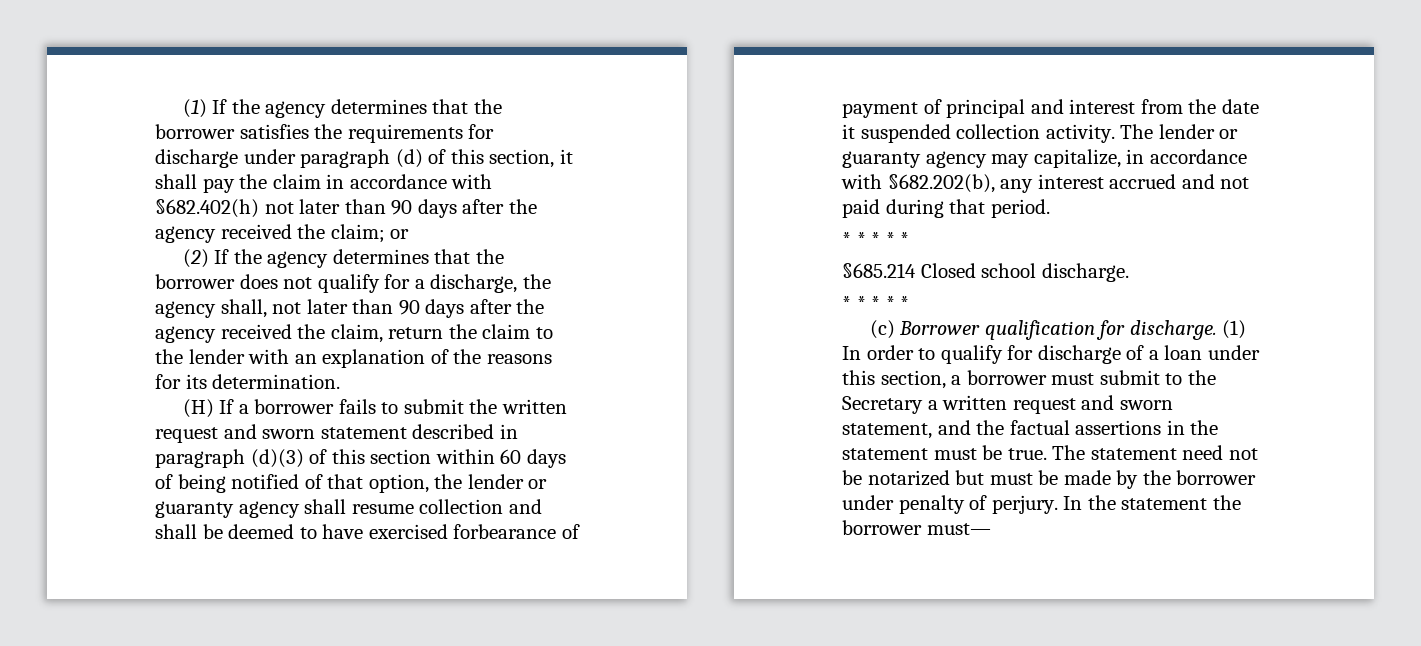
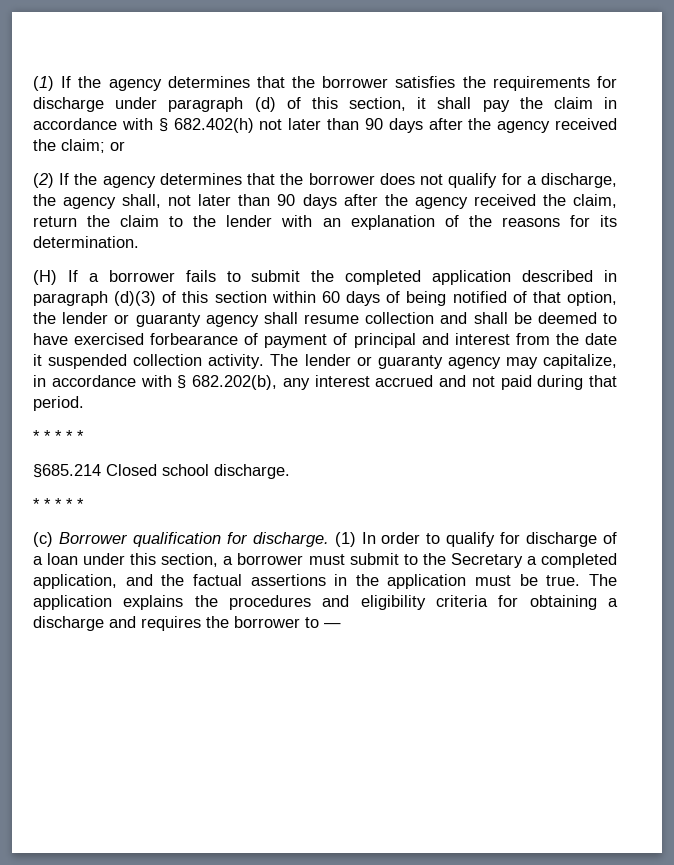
- (1) If the agency determines that the borrower satisfies the requirements for discharge under paragraph (d) of this section, it shall pay the claim in accordance with §682.402(h) not later than 90 days after the agency received the claim; or
+ (1) If the agency determines that the borrower satisfies the requirements for discharge under paragraph (d) of this section, it shall pay the claim in accordance with § 682.402(h) not later than 90 days after the agency received the claim; or
- (H) If a borrower fails to submit the written request and sworn statement described in paragraph (d)(3) of this section within 60 days of being notified of that option, the lender or guaranty agency shall resume collection and shall be deemed to have exercised forbearance of payment of principal and interest from the date it suspended collection activity.
+ (H) If a borrower fails to submit the completed application described in paragraph (d)(3) of this section within 60 days of being notified of that option, the lender or guaranty agency shall resume collection and shall be deemed to have exercised forbearance of payment of principal and interest from the date it suspended collection activity.
- The lender or guaranty agency may capitalize, in accordance with §682.202(b), any interest accrued and not paid during that period.
+ The lender or guaranty agency may capitalize, in accordance with § 682.202(b), any interest accrued and not paid during that period.
- (1) In order to qualify for discharge of a loan under this section, a borrower must submit to the Secretary a written request and sworn statement, and the factual assertions in the statement must be true.
+ (1) In order to qualify for discharge of a loan under this section, a borrower must submit to the Secretary a completed application, and the factual assertions in the application must be true.
- The statement need not be notarized but must be made by the borrower under penalty of perjury. In the statement the borrower must—
+ The application explains the procedures and eligibility criteria for obtaining a discharge and requires the borrower to —

